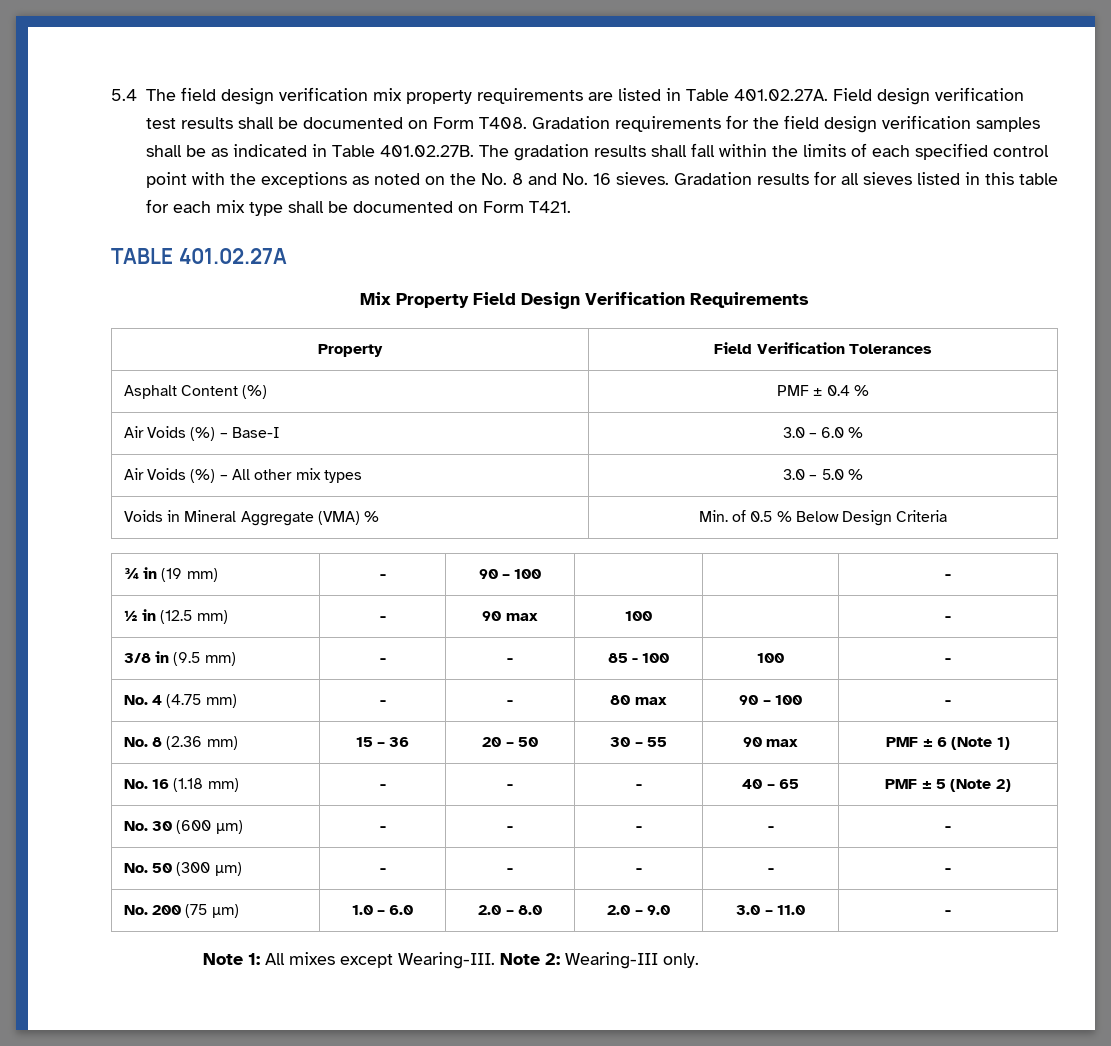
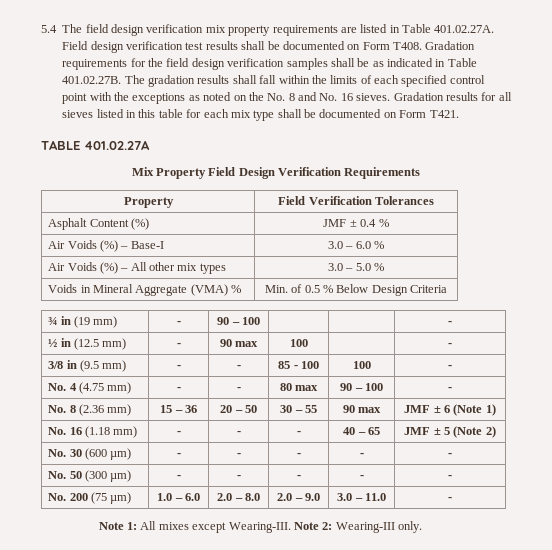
- Asphalt Content (%) | PMF ± 0.4 %
+ Asphalt Content (%) | JMF ± 0.4 %
- No. 8 (2.36 mm) | 15 – 36 | 20 – 50 | 30 – 55 | 90 max | PMF ± 6 (Note 1)
+ No. 8 (2.36 mm) | 15 – 36 | 20 – 50 | 30 – 55 | 90 max | JMF ± 6 (Note 1)
- No. 16 (1.18 mm) | - | - | - | 40 – 65 | PMF ± 5 (Note 2)
+ No. 16 (1.18 mm) | - | - | - | 40 – 65 | JMF ± 5 (Note 2)

